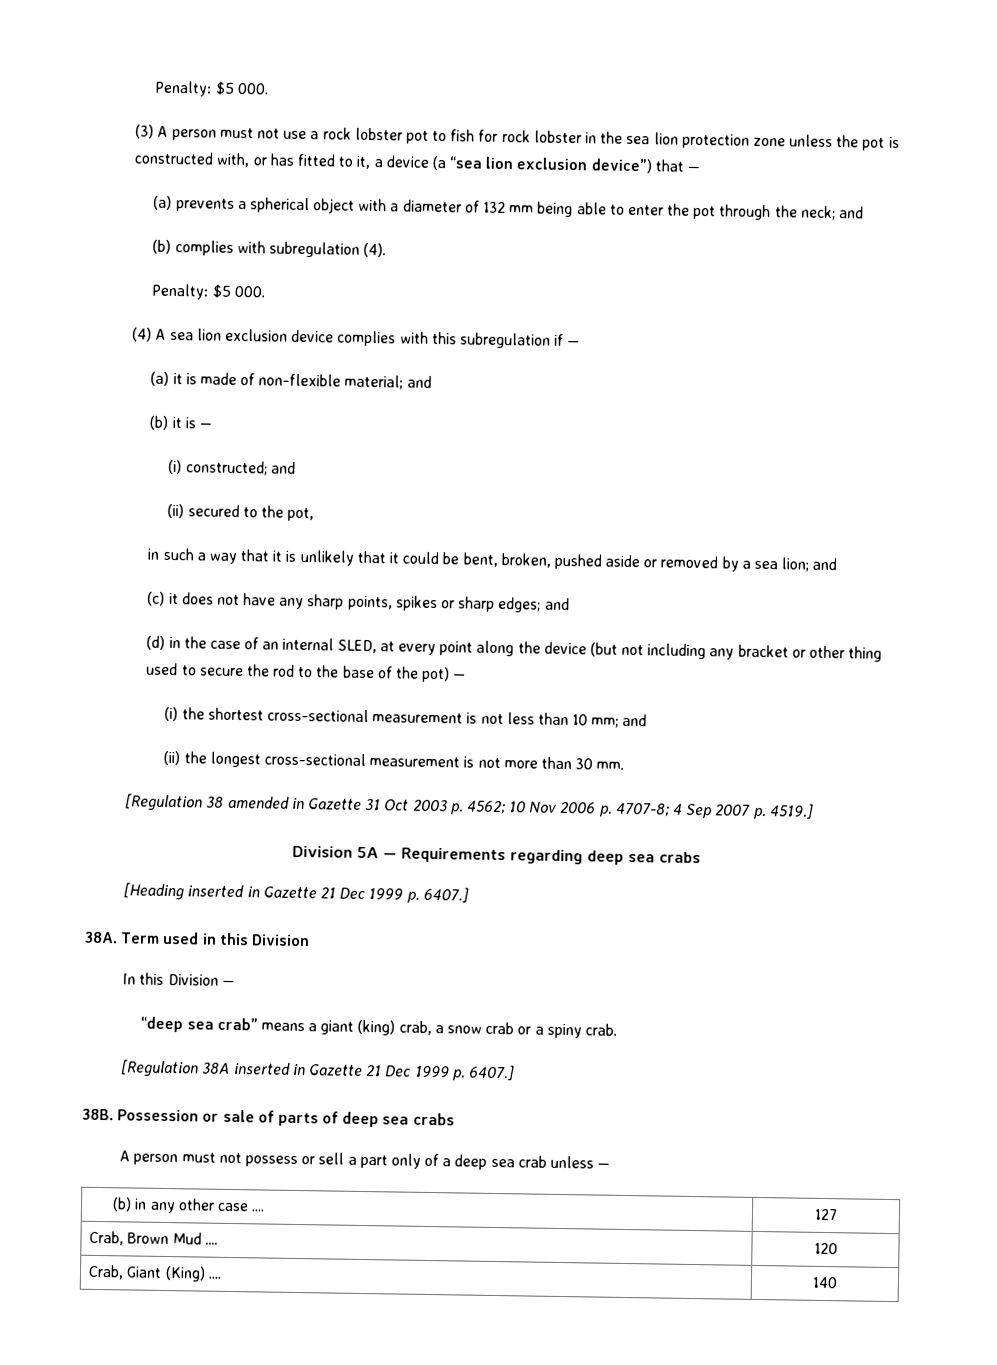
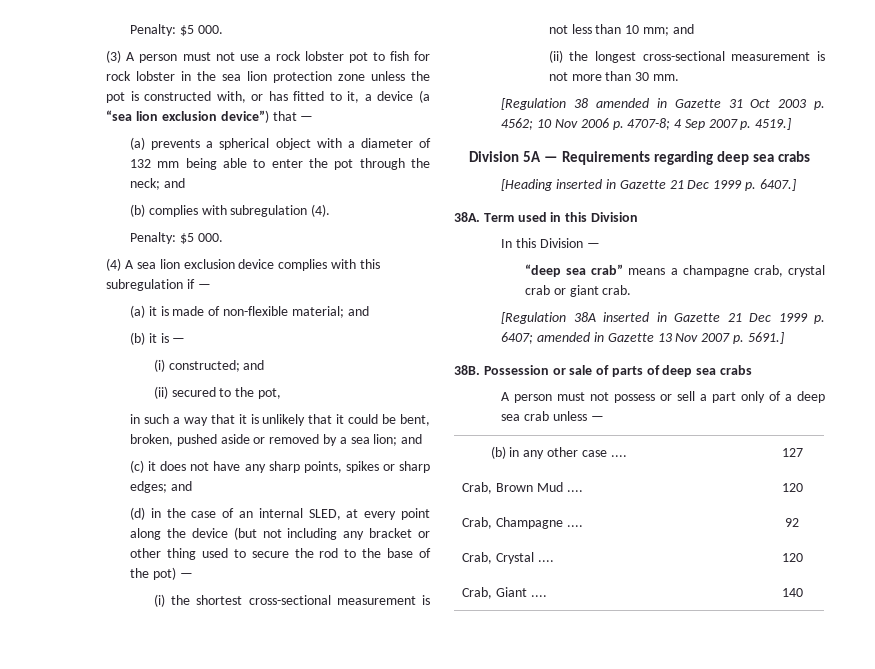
- “deep sea crab” means a giant (king) crab, a snow crab or a spiny crab.
+ “deep sea crab” means a champagne crab, crystal crab or giant crab.
- [Regulation 38A inserted in Gazette 21 Dec 1999 p. 6407.]
+ [Regulation 38A inserted in Gazette 21 Dec 1999 p. 6407; amended in Gazette 13 Nov 2007 p. 5691.]
+ Crab, Champagne .... | 92
+ Crab, Crystal .... | 120
- Crab, Giant (King) .... | 140
+ Crab, Giant .... | 140

